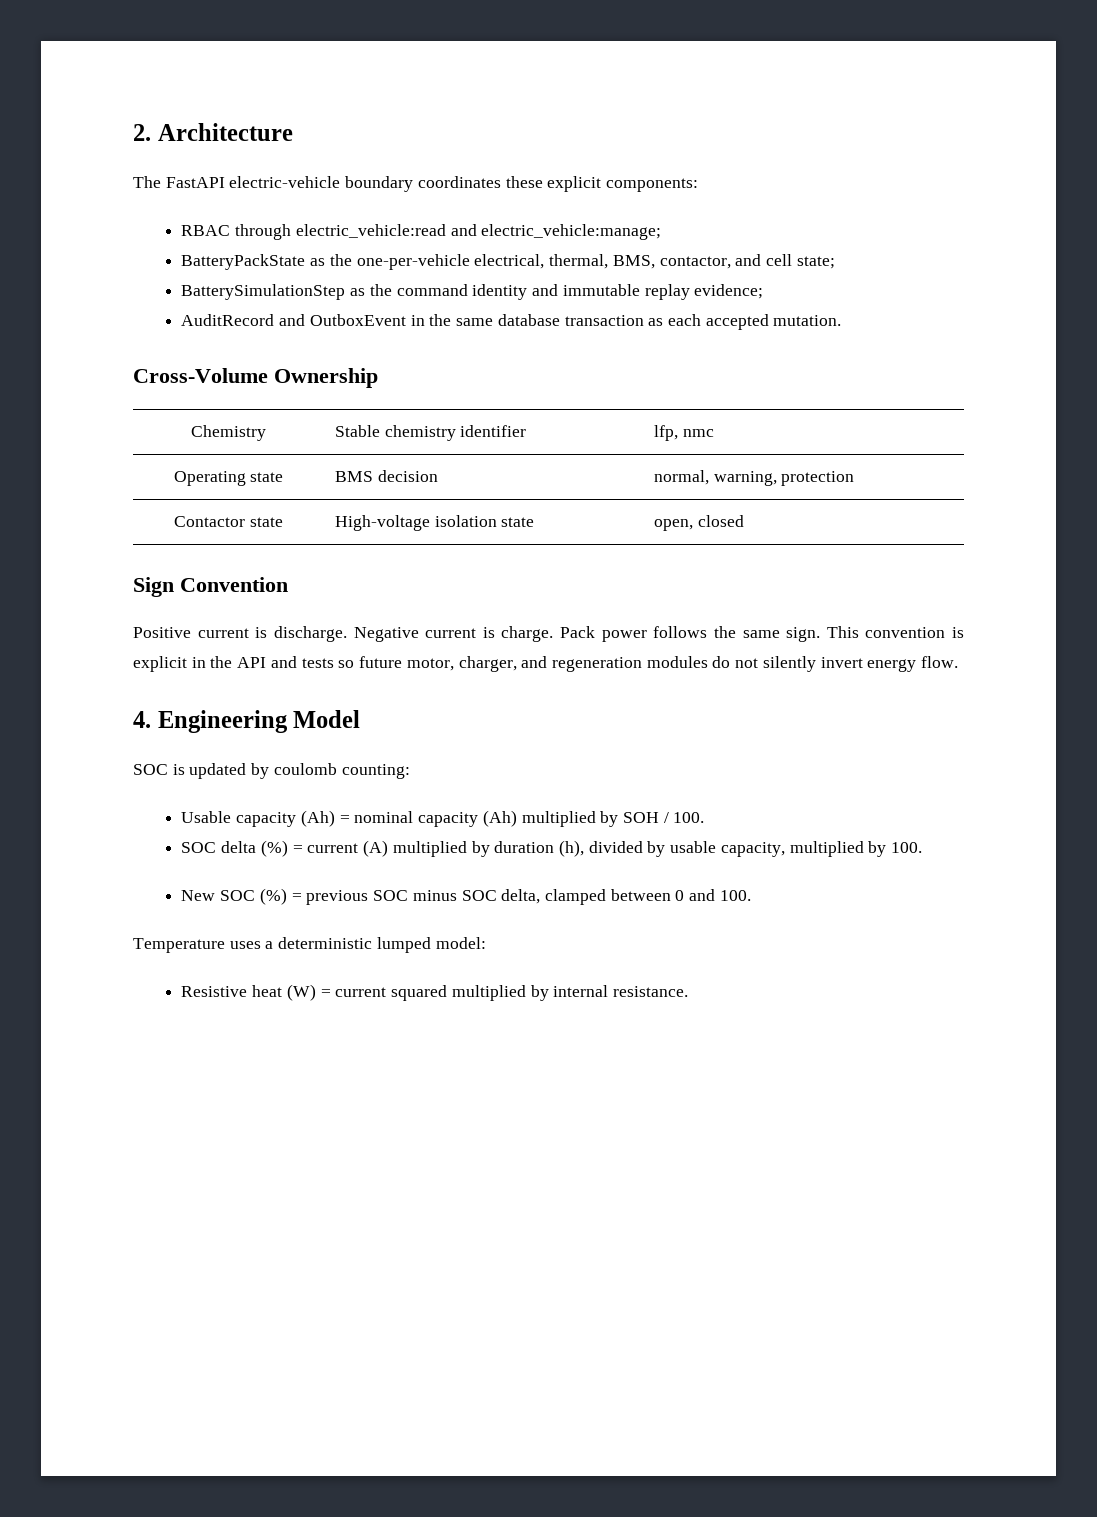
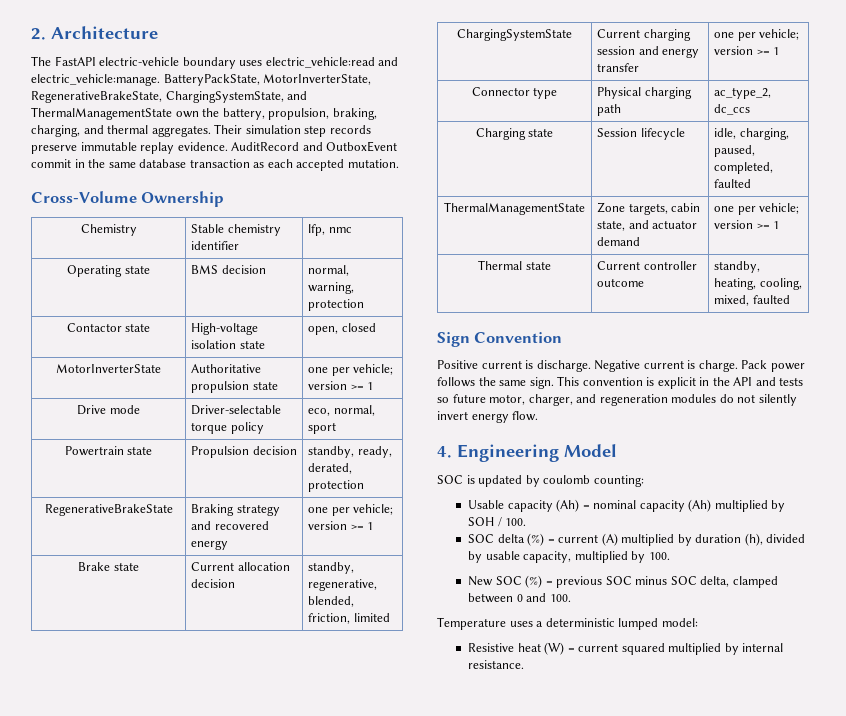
- The FastAPI electric-vehicle boundary coordinates these explicit components:
- RBAC through electric_vehicle:read and electric_vehicle:manage;
- BatteryPackState as the one-per-vehicle electrical, thermal, BMS, contactor, and cell state;
- BatterySimulationStep as the command identity and immutable replay evidence;
- AuditRecord and OutboxEvent in the same database transaction as each accepted mutation.
+ The FastAPI electric-vehicle boundary uses electric_vehicle:read and electric_vehicle:manage. BatteryPackState, MotorInverterState, RegenerativeBrakeState, ChargingSystemState, and ThermalManagementState own the battery, propulsion, braking, charging, and thermal aggregates. Their simulation step records preserve immutable replay evidence. AuditRecord and OutboxEvent commit in the same database transaction as each accepted mutation.
+ MotorInverterState | Authoritative propulsion state | one per vehicle; version >= 1
+ Drive mode | Driver-selectable torque policy | eco, normal, sport
+ Powertrain state | Propulsion decision | standby, ready, derated, protection
+ RegenerativeBrakeState | Braking strategy and recovered energy | one per vehicle; version >= 1
+ Brake state | Current allocation decision | standby, regenerative, blended, friction, limited
+ ChargingSystemState | Current charging session and energy transfer | one per vehicle; version >= 1
+ Connector type | Physical charging path | ac_type_2, dc_ccs
+ Charging state | Session lifecycle | idle, charging, paused, completed, faulted
+ ThermalManagementState | Zone targets, cabin state, and actuator demand | one per vehicle; version >= 1
+ Thermal state | Current controller outcome | standby, heating, cooling, mixed, faulted

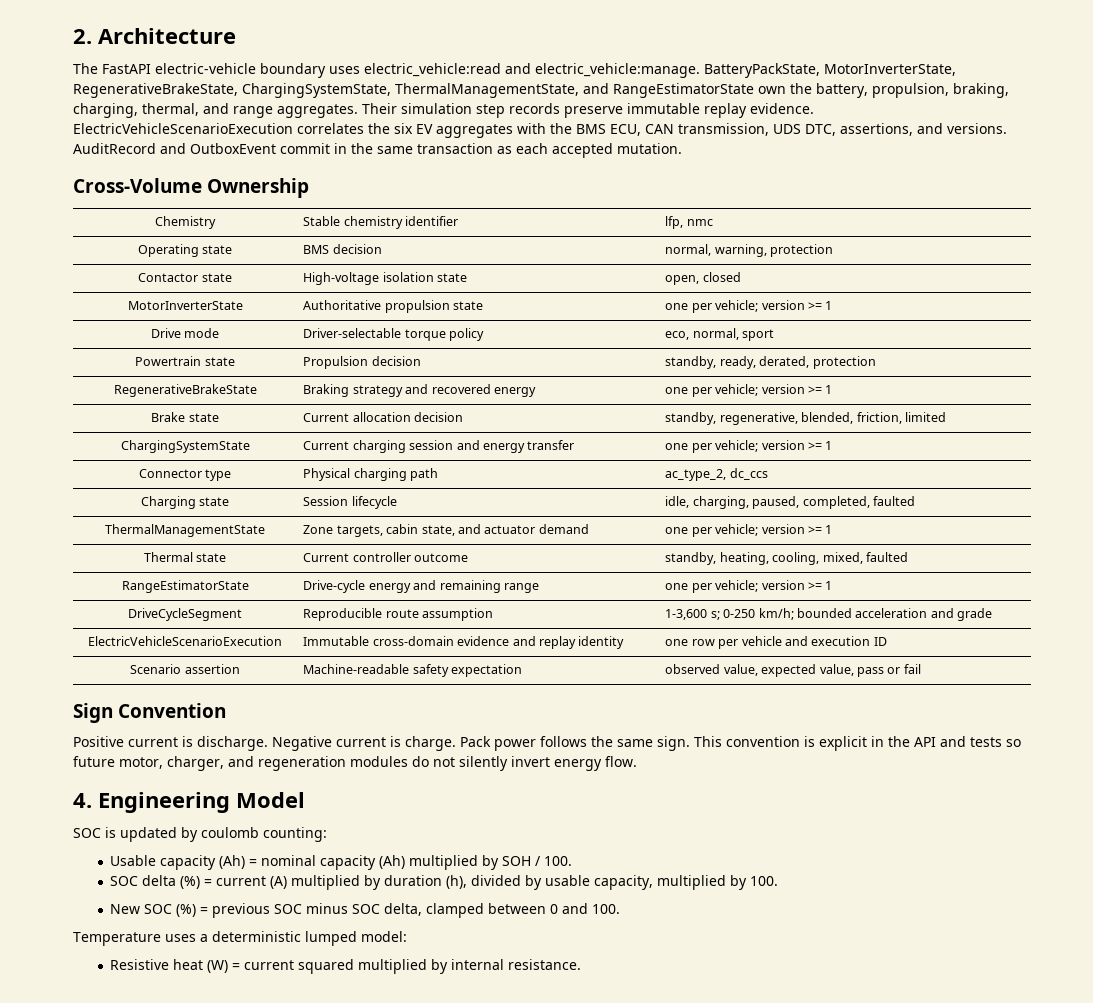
- BatteryPackState, MotorInverterState, RegenerativeBrakeState, ChargingSystemState, and ThermalManagementState own the battery, propulsion, braking, charging, and thermal aggregates.
+ BatteryPackState, MotorInverterState, RegenerativeBrakeState, ChargingSystemState, ThermalManagementState, and RangeEstimatorState own the battery, propulsion, braking, charging, thermal, and range aggregates.
+ ElectricVehicleScenarioExecution correlates the six EV aggregates with the BMS ECU, CAN transmission, UDS DTC, assertions, and versions.
- AuditRecord and OutboxEvent commit in the same database transaction as each accepted mutation.
+ AuditRecord and OutboxEvent commit in the same transaction as each accepted mutation.
+ RangeEstimatorState | Drive-cycle energy and remaining range | one per vehicle; version >= 1
+ DriveCycleSegment | Reproducible route assumption | 1-3,600 s; 0-250 km/h; bounded acceleration and grade
+ ElectricVehicleScenarioExecution | Immutable cross-domain evidence and replay identity | one row per vehicle and execution ID
+ Scenario assertion | Machine-readable safety expectation | observed value, expected value, pass or fail

